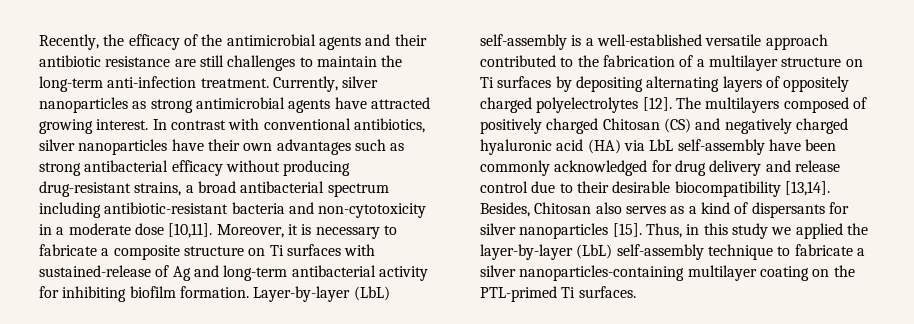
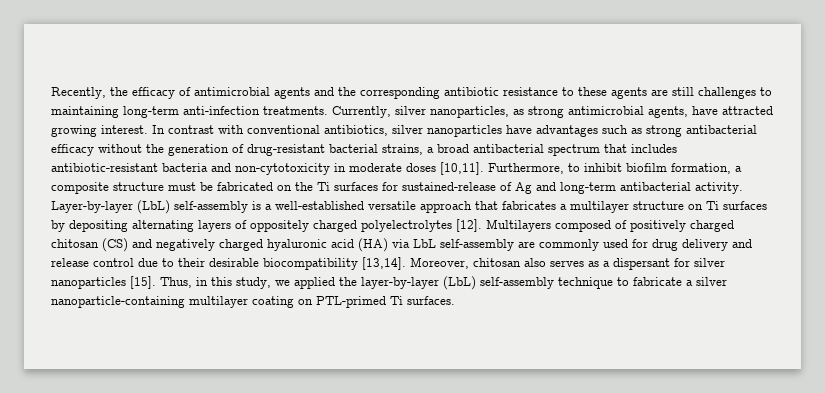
- Recently, the efficacy of the antimicrobial agents and their antibiotic resistance are still challenges to maintain the long-term anti-infection treatment.
+ Recently, the efficacy of antimicrobial agents and the corresponding antibiotic resistance to these agents are still challenges to maintaining long-term anti-infection treatments.
- Currently, silver nanoparticles as strong antimicrobial agents have attracted growing interest.
+ Currently, silver nanoparticles, as strong antimicrobial agents, have attracted growing interest.
- In contrast with conventional antibiotics, silver nanoparticles have their own advantages such as strong antibacterial efficacy without producing drug-resistant strains, a broad antibacterial spectrum including antibiotic-resistant bacteria and non-cytotoxicity in a moderate dose [10,11]. Moreover, it is necessary to fabricate a composite structure on Ti surfaces with sustained-release of Ag and long-term antibacterial activity for inhibiting biofilm formation.
+ In contrast with conventional antibiotics, silver nanoparticles have advantages such as strong antibacterial efficacy without the generation of drug-resistant bacterial strains, a broad antibacterial spectrum that includes antibiotic-resistant bacteria and non-cytotoxicity in moderate doses [10,11]. Furthermore, to inhibit biofilm formation, a composite structure must be fabricated on the Ti surfaces for sustained-release of Ag and long-term antibacterial activity.
- Layer-by-layer (LbL) self-assembly is a well-established versatile approach contributed to the fabrication of a multilayer structure on Ti surfaces by depositing alternating layers of oppositely charged polyelectrolytes [12].
+ Layer-by-layer (LbL) self-assembly is a well-established versatile approach that fabricates a multilayer structure on Ti surfaces by depositing alternating layers of oppositely charged polyelectrolytes [12].
- The multilayers composed of positively charged Chitosan (CS) and negatively charged hyaluronic acid (HA) via LbL self-assembly have been commonly acknowledged for drug delivery and release control due to their desirable biocompatibility [13,14].
+ Multilayers composed of positively charged chitosan (CS) and negatively charged hyaluronic acid (HA) via LbL self-assembly are commonly used for drug delivery and release control due to their desirable biocompatibility [13,14].
- Besides, Chitosan also serves as a kind of dispersants for silver nanoparticles [15].
+ Moreover, chitosan also serves as a dispersant for silver nanoparticles [15].
- Thus, in this study we applied the layer-by-layer (LbL) self-assembly technique to fabricate a silver nanoparticles-containing multilayer coating on the PTL-primed Ti surfaces.
+ Thus, in this study, we applied the layer-by-layer (LbL) self-assembly technique to fabricate a silver nanoparticle-containing multilayer coating on PTL-primed Ti surfaces.

